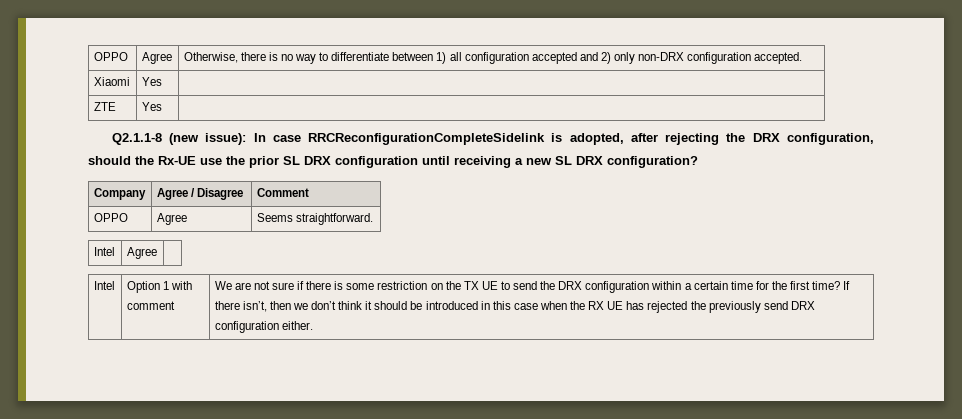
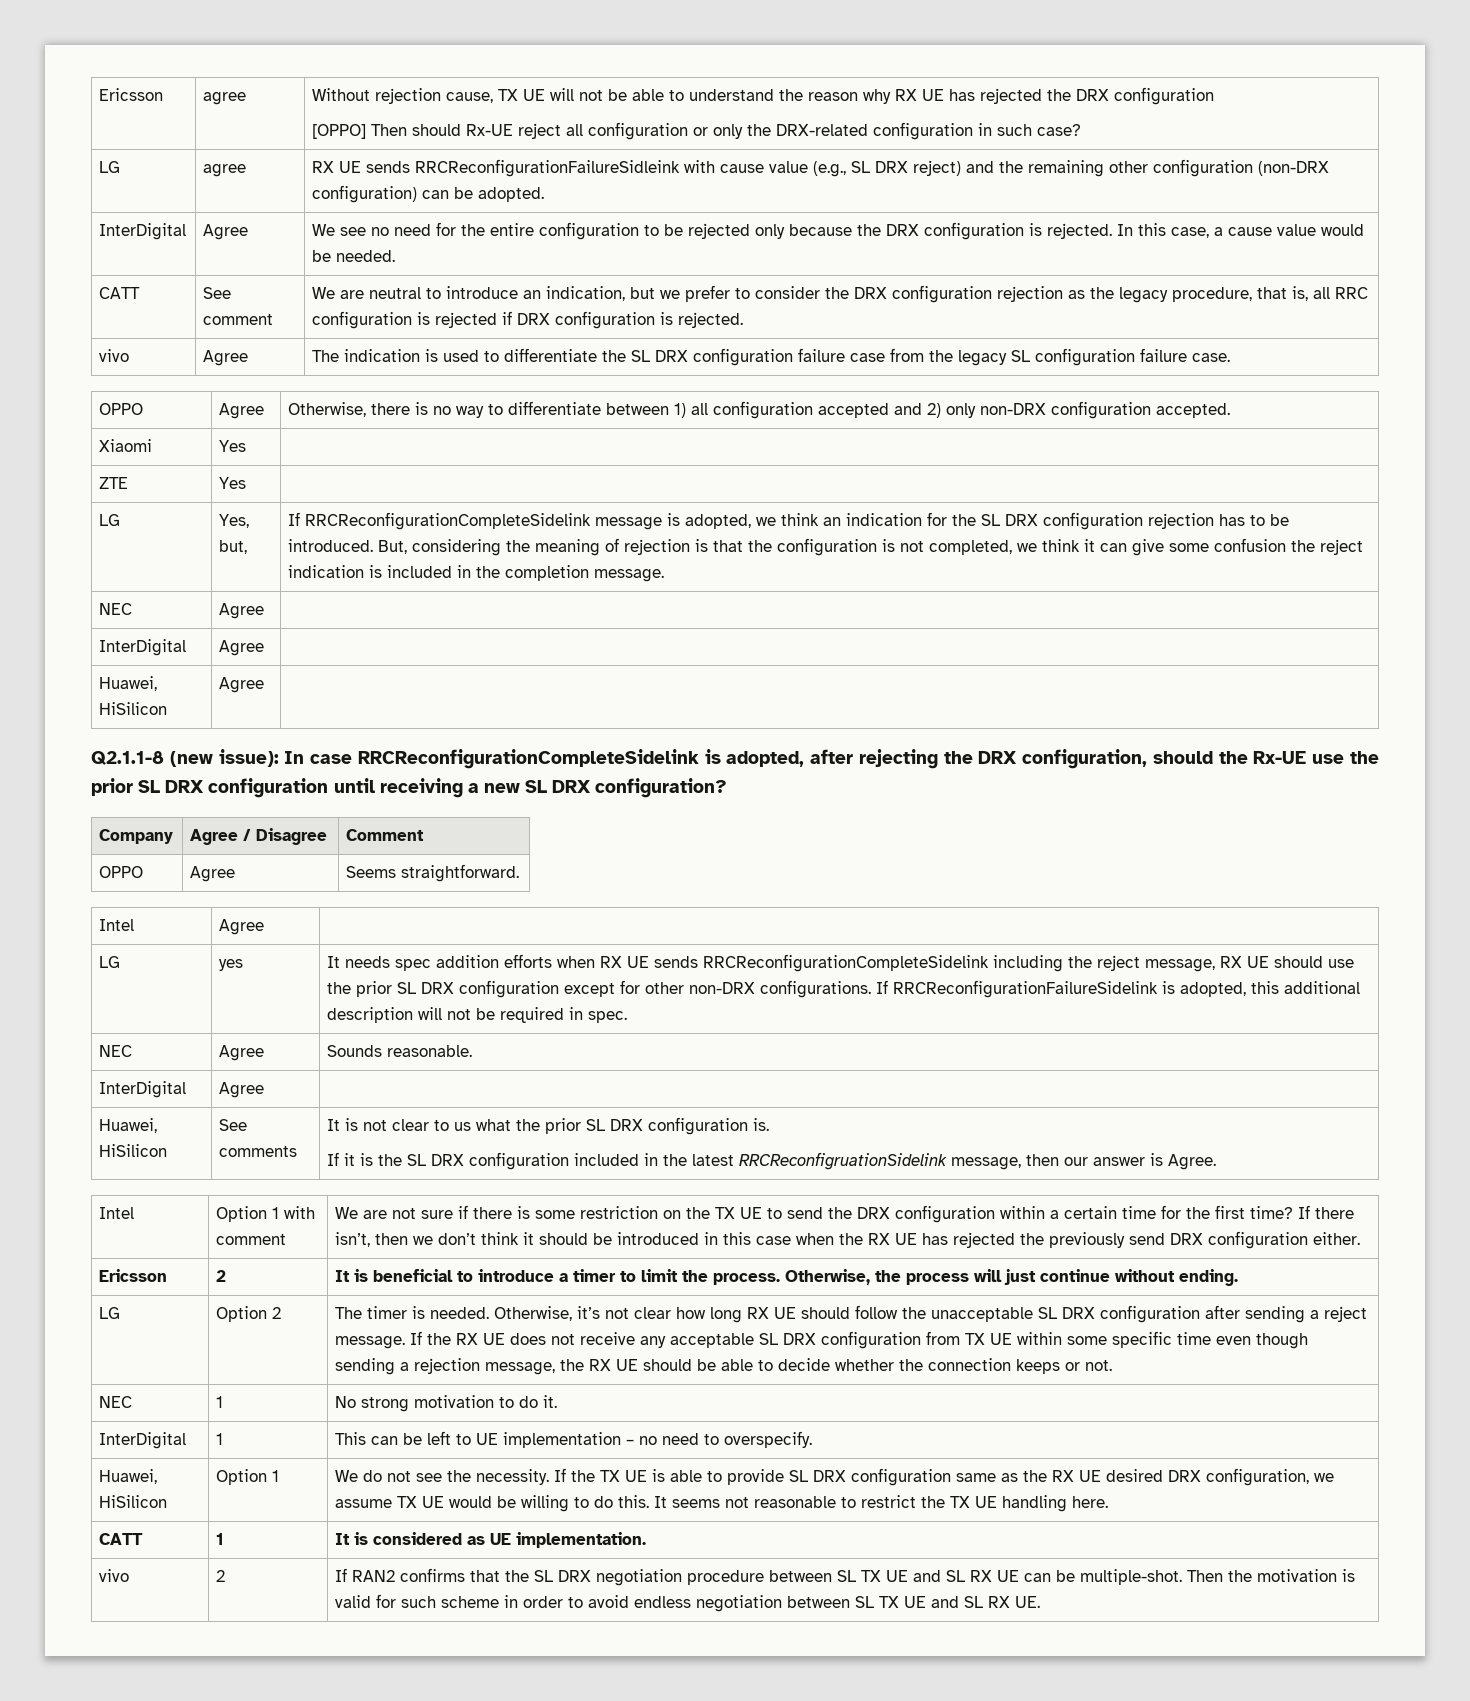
+ Ericsson | agree | Without rejection cause, TX UE will not be able to understand the reason why RX UE has rejected the DRX configuration
+ [OPPO] Then should Rx-UE reject all configuration or only the DRX-related configuration in such case?
+ LG | agree | RX UE sends RRCReconfigurationFailureSidleink with cause value (e.g., SL DRX reject) and the remaining other configuration (non-DRX configuration) can be adopted.
+ InterDigital | Agree | We see no need for the entire configuration to be rejected only because the DRX configuration is rejected. In this case, a cause value would be needed.
+ CATT | See comment | We are neutral to introduce an indication, but we prefer to consider the DRX configuration rejection as the legacy procedure, that is, all RRC configuration is rejected if DRX configuration is rejected.
+ vivo | Agree | The indication is used to differentiate the SL DRX configuration failure case from the legacy SL configuration failure case.
+ LG | Yes, but, | If RRCReconfigurationCompleteSidelink message is adopted, we think an indication for the SL DRX configuration rejection has to be introduced. But, considering the meaning of rejection is that the configuration is not completed, we think it can give some confusion the reject indication is included in the completion message.
+ NEC | Agree |
+ InterDigital | Agree |
+ Huawei, HiSilicon | Agree |
+ LG | yes | It needs spec addition efforts when RX UE sends RRCReconfigurationCompleteSidelink including the reject message, RX UE should use the prior SL DRX configuration except for other non-DRX configurations. If RRCReconfigurationFailureSidelink is adopted, this additional description will not be required in spec.
+ NEC | Agree | Sounds reasonable.
+ InterDigital | Agree |
+ Huawei, HiSilicon | See comments | It is not clear to us what the prior SL DRX configuration is.
+ If it is the SL DRX configuration included in the latest RRCReconfigruationSidelink message, then our answer is Agree.
+ Ericsson | 2 | It is beneficial to introduce a timer to limit the process. Otherwise, the process will just continue without ending.
+ LG | Option 2 | The timer is needed. Otherwise, it’s not clear how long RX UE should follow the unacceptable SL DRX configuration after sending a reject message. If the RX UE does not receive any acceptable SL DRX configuration from TX UE within some specific time even though sending a rejection message, the RX UE should be able to decide whether the connection keeps or not.
+ NEC | 1 | No strong motivation to do it.
+ InterDigital | 1 | This can be left to UE implementation – no need to overspecify.
+ Huawei, HiSilicon | Option 1 | We do not see the necessity. If the TX UE is able to provide SL DRX configuration same as the RX UE desired DRX configuration, we assume TX UE would be willing to do this. It seems not reasonable to restrict the TX UE handling here.
+ CATT | 1 | It is considered as UE implementation.
+ vivo | 2 | If RAN2 confirms that the SL DRX negotiation procedure between SL TX UE and SL RX UE can be multiple-shot. Then the motivation is valid for such scheme in order to avoid endless negotiation between SL TX UE and SL RX UE.

